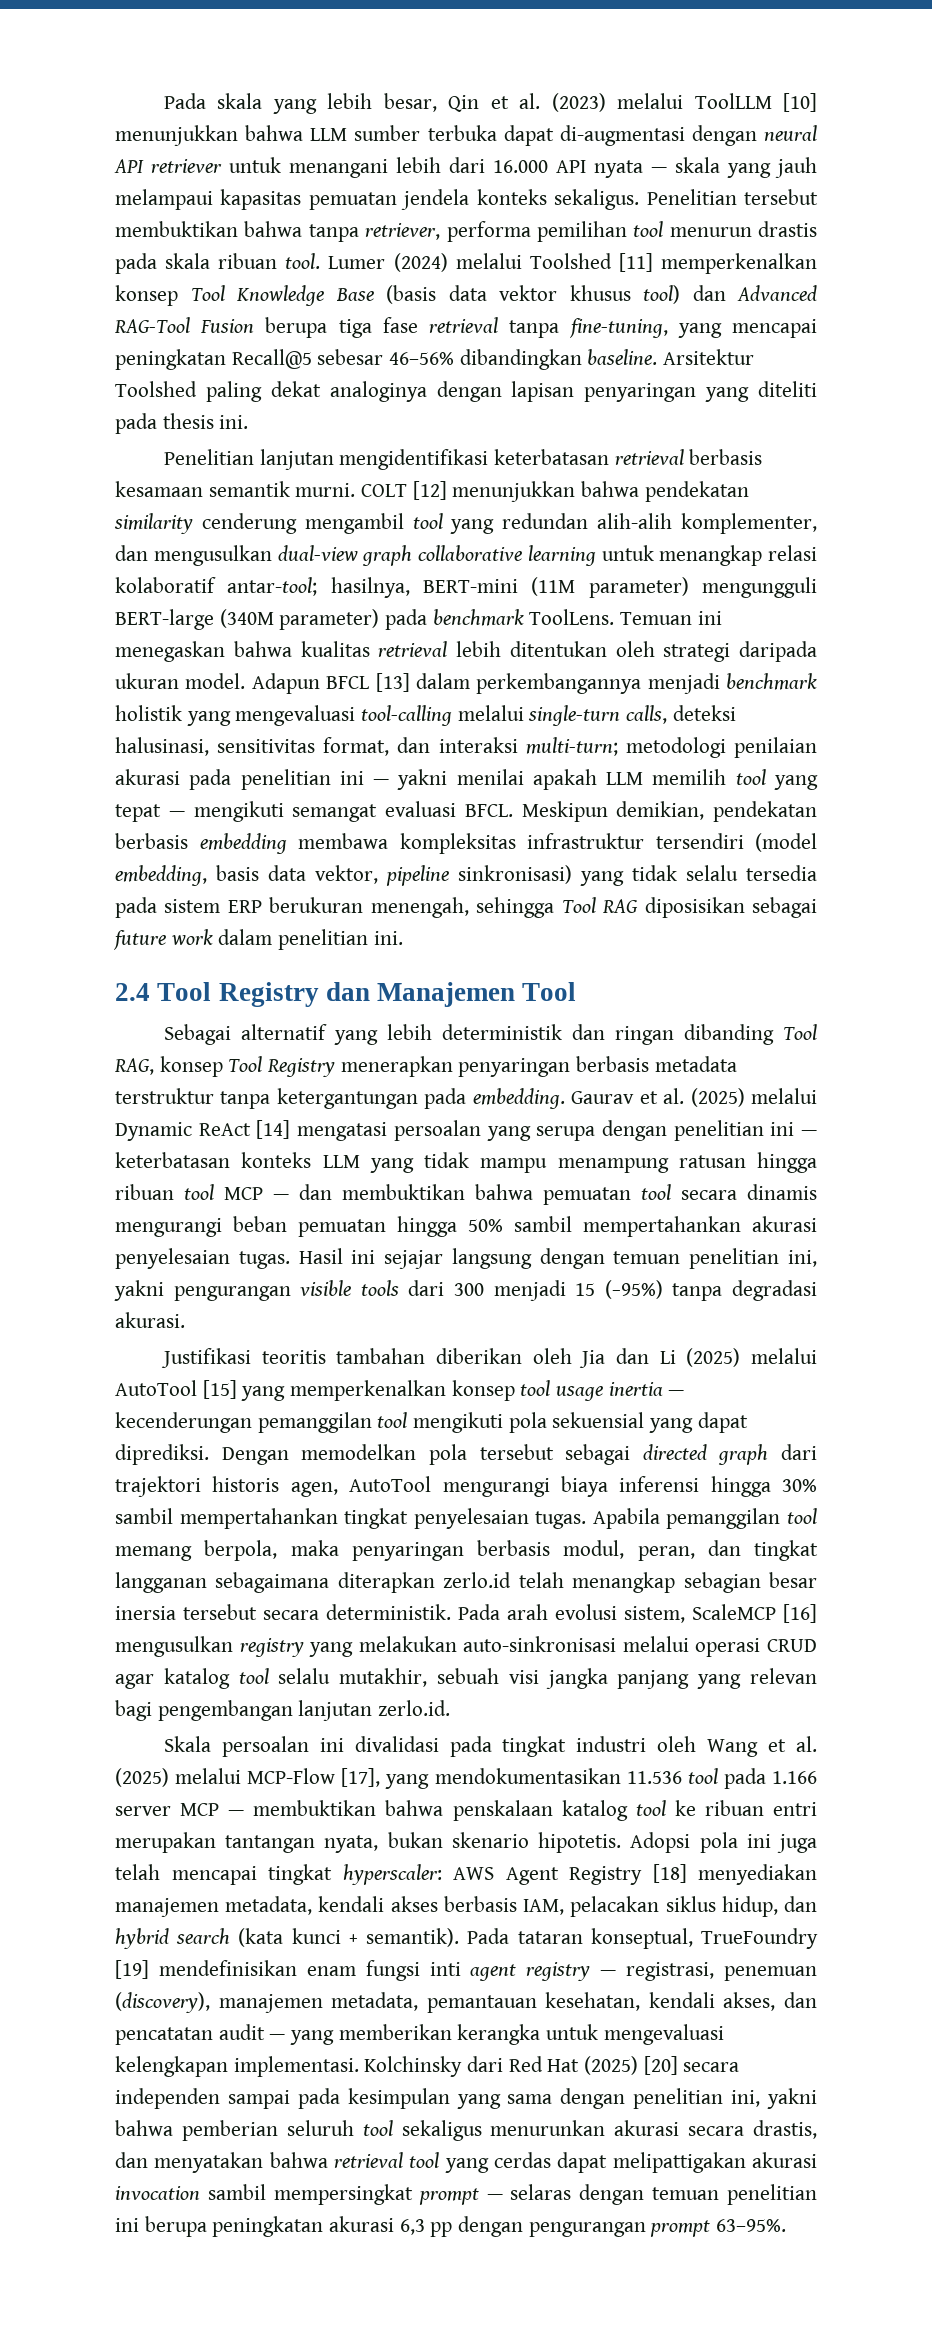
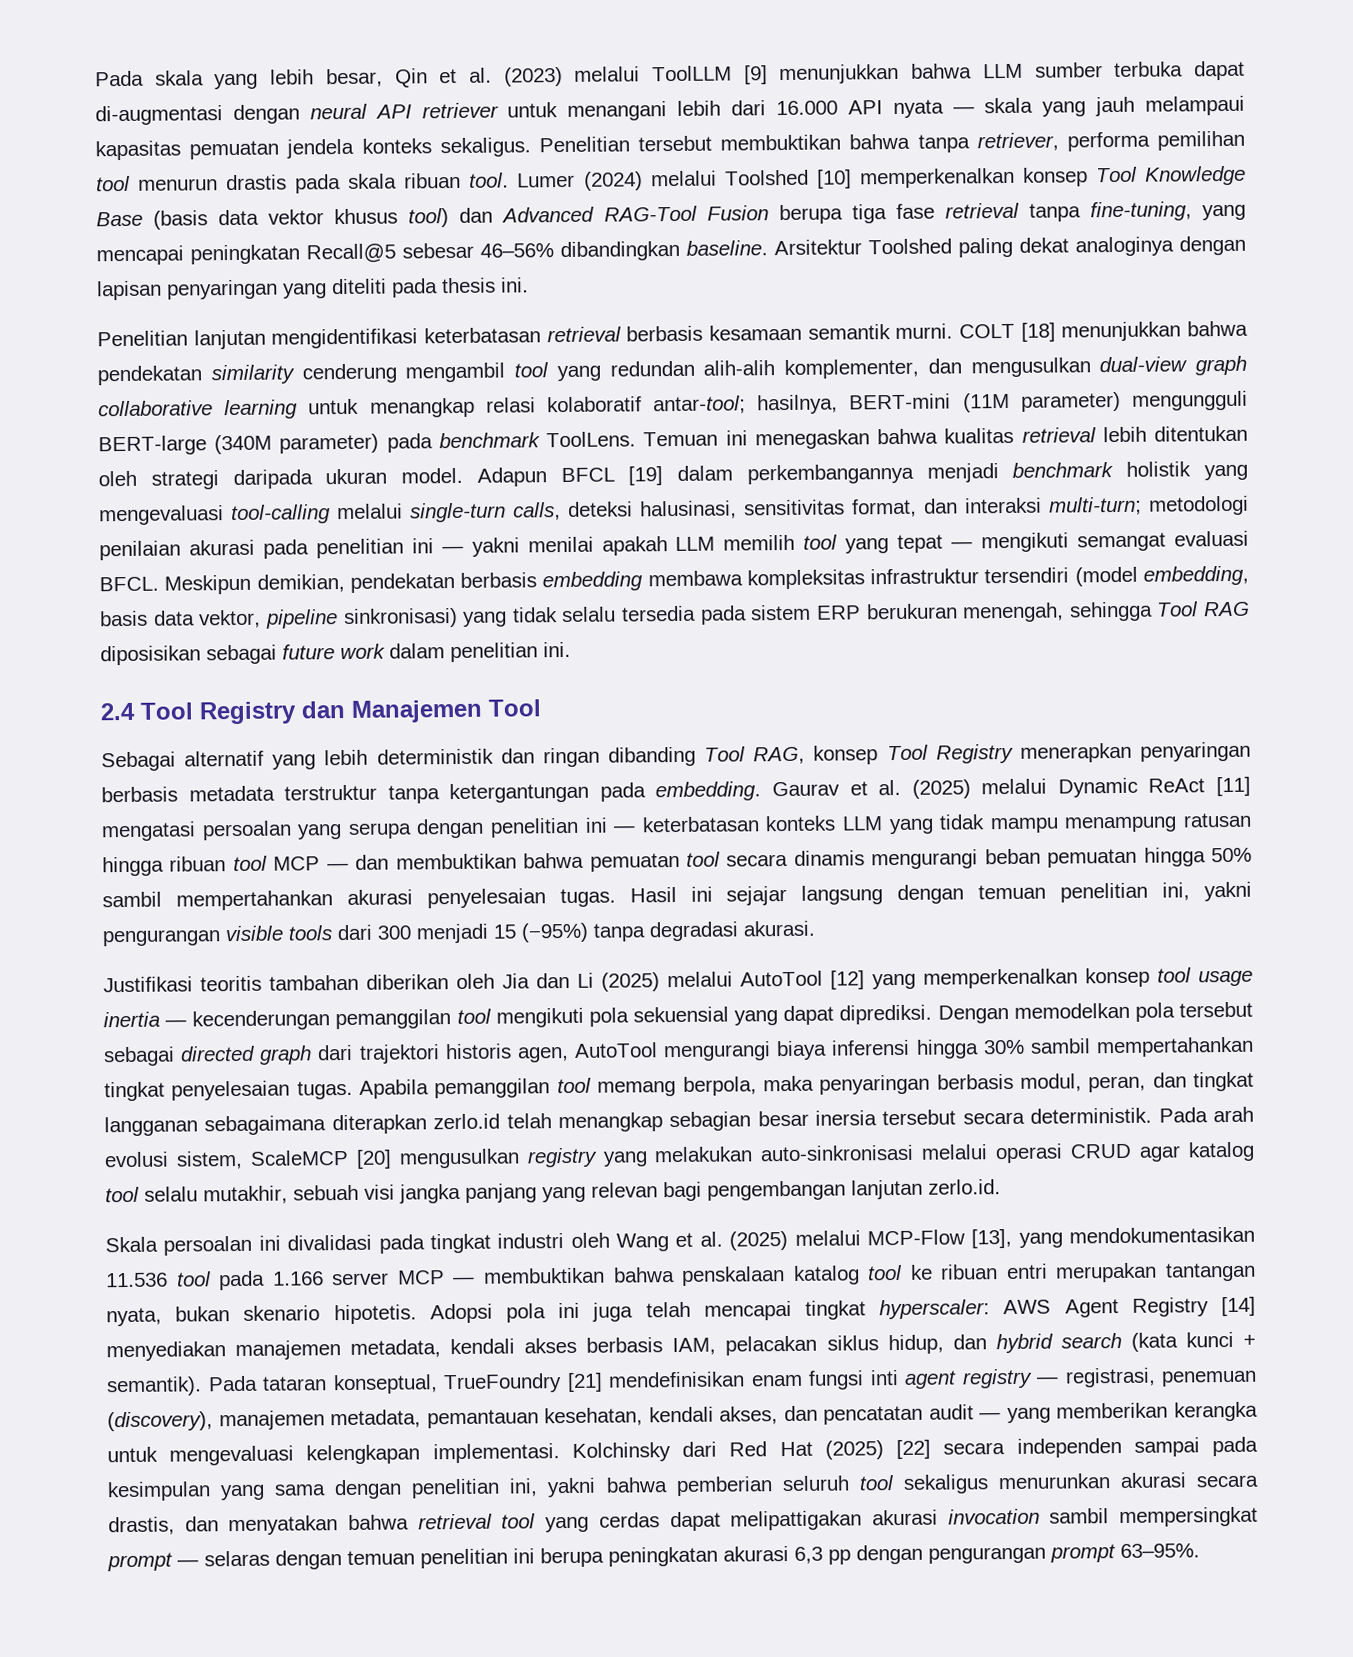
- Pada skala yang lebih besar, Qin et al. (2023) melalui ToolLLM [10] menunjukkan bahwa LLM sumber terbuka dapat di-augmentasi dengan neural API retriever untuk menangani lebih dari 16.000 API nyata — skala yang jauh melampaui kapasitas pemuatan jendela konteks sekaligus.
+ Pada skala yang lebih besar, Qin et al. (2023) melalui ToolLLM [9] menunjukkan bahwa LLM sumber terbuka dapat di-augmentasi dengan neural API retriever untuk menangani lebih dari 16.000 API nyata — skala yang jauh melampaui kapasitas pemuatan jendela konteks sekaligus.
- Lumer (2024) melalui Toolshed [11] memperkenalkan konsep Tool Knowledge Base (basis data vektor khusus tool) dan Advanced RAG-Tool Fusion berupa tiga fase retrieval tanpa fine-tuning, yang mencapai peningkatan Recall@5 sebesar 46–56% dibandingkan baseline.
+ Lumer (2024) melalui Toolshed [10] memperkenalkan konsep Tool Knowledge Base (basis data vektor khusus tool) dan Advanced RAG-Tool Fusion berupa tiga fase retrieval tanpa fine-tuning, yang mencapai peningkatan Recall@5 sebesar 46–56% dibandingkan baseline.
- COLT [12] menunjukkan bahwa pendekatan similarity cenderung mengambil tool yang redundan alih-alih komplementer, dan mengusulkan dual-view graph collaborative learning untuk menangkap relasi kolaboratif antar-tool; hasilnya, BERT-mini (11M parameter) mengungguli BERT-large (340M parameter) pada benchmark ToolLens.
+ COLT [18] menunjukkan bahwa pendekatan similarity cenderung mengambil tool yang redundan alih-alih komplementer, dan mengusulkan dual-view graph collaborative learning untuk menangkap relasi kolaboratif antar-tool; hasilnya, BERT-mini (11M parameter) mengungguli BERT-large (340M parameter) pada benchmark ToolLens.
- Adapun BFCL [13] dalam perkembangannya menjadi benchmark holistik yang mengevaluasi tool-calling melalui single-turn calls, deteksi halusinasi, sensitivitas format, dan interaksi multi-turn; metodologi penilaian akurasi pada penelitian ini — yakni menilai apakah LLM memilih tool yang tepat — mengikuti semangat evaluasi BFCL.
+ Adapun BFCL [19] dalam perkembangannya menjadi benchmark holistik yang mengevaluasi tool-calling melalui single-turn calls, deteksi halusinasi, sensitivitas format, dan interaksi multi-turn; metodologi penilaian akurasi pada penelitian ini — yakni menilai apakah LLM memilih tool yang tepat — mengikuti semangat evaluasi BFCL.
- Gaurav et al. (2025) melalui Dynamic ReAct [14] mengatasi persoalan yang serupa dengan penelitian ini — keterbatasan konteks LLM yang tidak mampu menampung ratusan hingga ribuan tool MCP — dan membuktikan bahwa pemuatan tool secara dinamis mengurangi beban pemuatan hingga 50% sambil mempertahankan akurasi penyelesaian tugas.
+ Gaurav et al. (2025) melalui Dynamic ReAct [11] mengatasi persoalan yang serupa dengan penelitian ini — keterbatasan konteks LLM yang tidak mampu menampung ratusan hingga ribuan tool MCP — dan membuktikan bahwa pemuatan tool secara dinamis mengurangi beban pemuatan hingga 50% sambil mempertahankan akurasi penyelesaian tugas.
- Justifikasi teoritis tambahan diberikan oleh Jia dan Li (2025) melalui AutoTool [15] yang memperkenalkan konsep tool usage inertia — kecenderungan pemanggilan tool mengikuti pola sekuensial yang dapat diprediksi.
+ Justifikasi teoritis tambahan diberikan oleh Jia dan Li (2025) melalui AutoTool [12] yang memperkenalkan konsep tool usage inertia — kecenderungan pemanggilan tool mengikuti pola sekuensial yang dapat diprediksi.
- Pada arah evolusi sistem, ScaleMCP [16] mengusulkan registry yang melakukan auto-sinkronisasi melalui operasi CRUD agar katalog tool selalu mutakhir, sebuah visi jangka panjang yang relevan bagi pengembangan lanjutan zerlo.id.
+ Pada arah evolusi sistem, ScaleMCP [20] mengusulkan registry yang melakukan auto-sinkronisasi melalui operasi CRUD agar katalog tool selalu mutakhir, sebuah visi jangka panjang yang relevan bagi pengembangan lanjutan zerlo.id.
- Skala persoalan ini divalidasi pada tingkat industri oleh Wang et al. (2025) melalui MCP-Flow [17], yang mendokumentasikan 11.536 tool pada 1.166 server MCP — membuktikan bahwa penskalaan katalog tool ke ribuan entri merupakan tantangan nyata, bukan skenario hipotetis.
+ Skala persoalan ini divalidasi pada tingkat industri oleh Wang et al. (2025) melalui MCP-Flow [13], yang mendokumentasikan 11.536 tool pada 1.166 server MCP — membuktikan bahwa penskalaan katalog tool ke ribuan entri merupakan tantangan nyata, bukan skenario hipotetis.
- Adopsi pola ini juga telah mencapai tingkat hyperscaler: AWS Agent Registry [18] menyediakan manajemen metadata, kendali akses berbasis IAM, pelacakan siklus hidup, dan hybrid search (kata kunci + semantik).
+ Adopsi pola ini juga telah mencapai tingkat hyperscaler: AWS Agent Registry [14] menyediakan manajemen metadata, kendali akses berbasis IAM, pelacakan siklus hidup, dan hybrid search (kata kunci + semantik).
- Pada tataran konseptual, TrueFoundry [19] mendefinisikan enam fungsi inti agent registry — registrasi, penemuan (discovery), manajemen metadata, pemantauan kesehatan, kendali akses, dan pencatatan audit — yang memberikan kerangka untuk mengevaluasi kelengkapan implementasi.
+ Pada tataran konseptual, TrueFoundry [21] mendefinisikan enam fungsi inti agent registry — registrasi, penemuan (discovery), manajemen metadata, pemantauan kesehatan, kendali akses, dan pencatatan audit — yang memberikan kerangka untuk mengevaluasi kelengkapan implementasi.
- Kolchinsky dari Red Hat (2025) [20] secara independen sampai pada kesimpulan yang sama dengan penelitian ini, yakni bahwa pemberian seluruh tool sekaligus menurunkan akurasi secara drastis, dan menyatakan bahwa retrieval tool yang cerdas dapat melipattigakan akurasi invocation sambil mempersingkat prompt — selaras dengan temuan penelitian ini berupa peningkatan akurasi 6,3 pp dengan pengurangan prompt 63–95%.
+ Kolchinsky dari Red Hat (2025) [22] secara independen sampai pada kesimpulan yang sama dengan penelitian ini, yakni bahwa pemberian seluruh tool sekaligus menurunkan akurasi secara drastis, dan menyatakan bahwa retrieval tool yang cerdas dapat melipattigakan akurasi invocation sambil mempersingkat prompt — selaras dengan temuan penelitian ini berupa peningkatan akurasi 6,3 pp dengan pengurangan prompt 63–95%.

